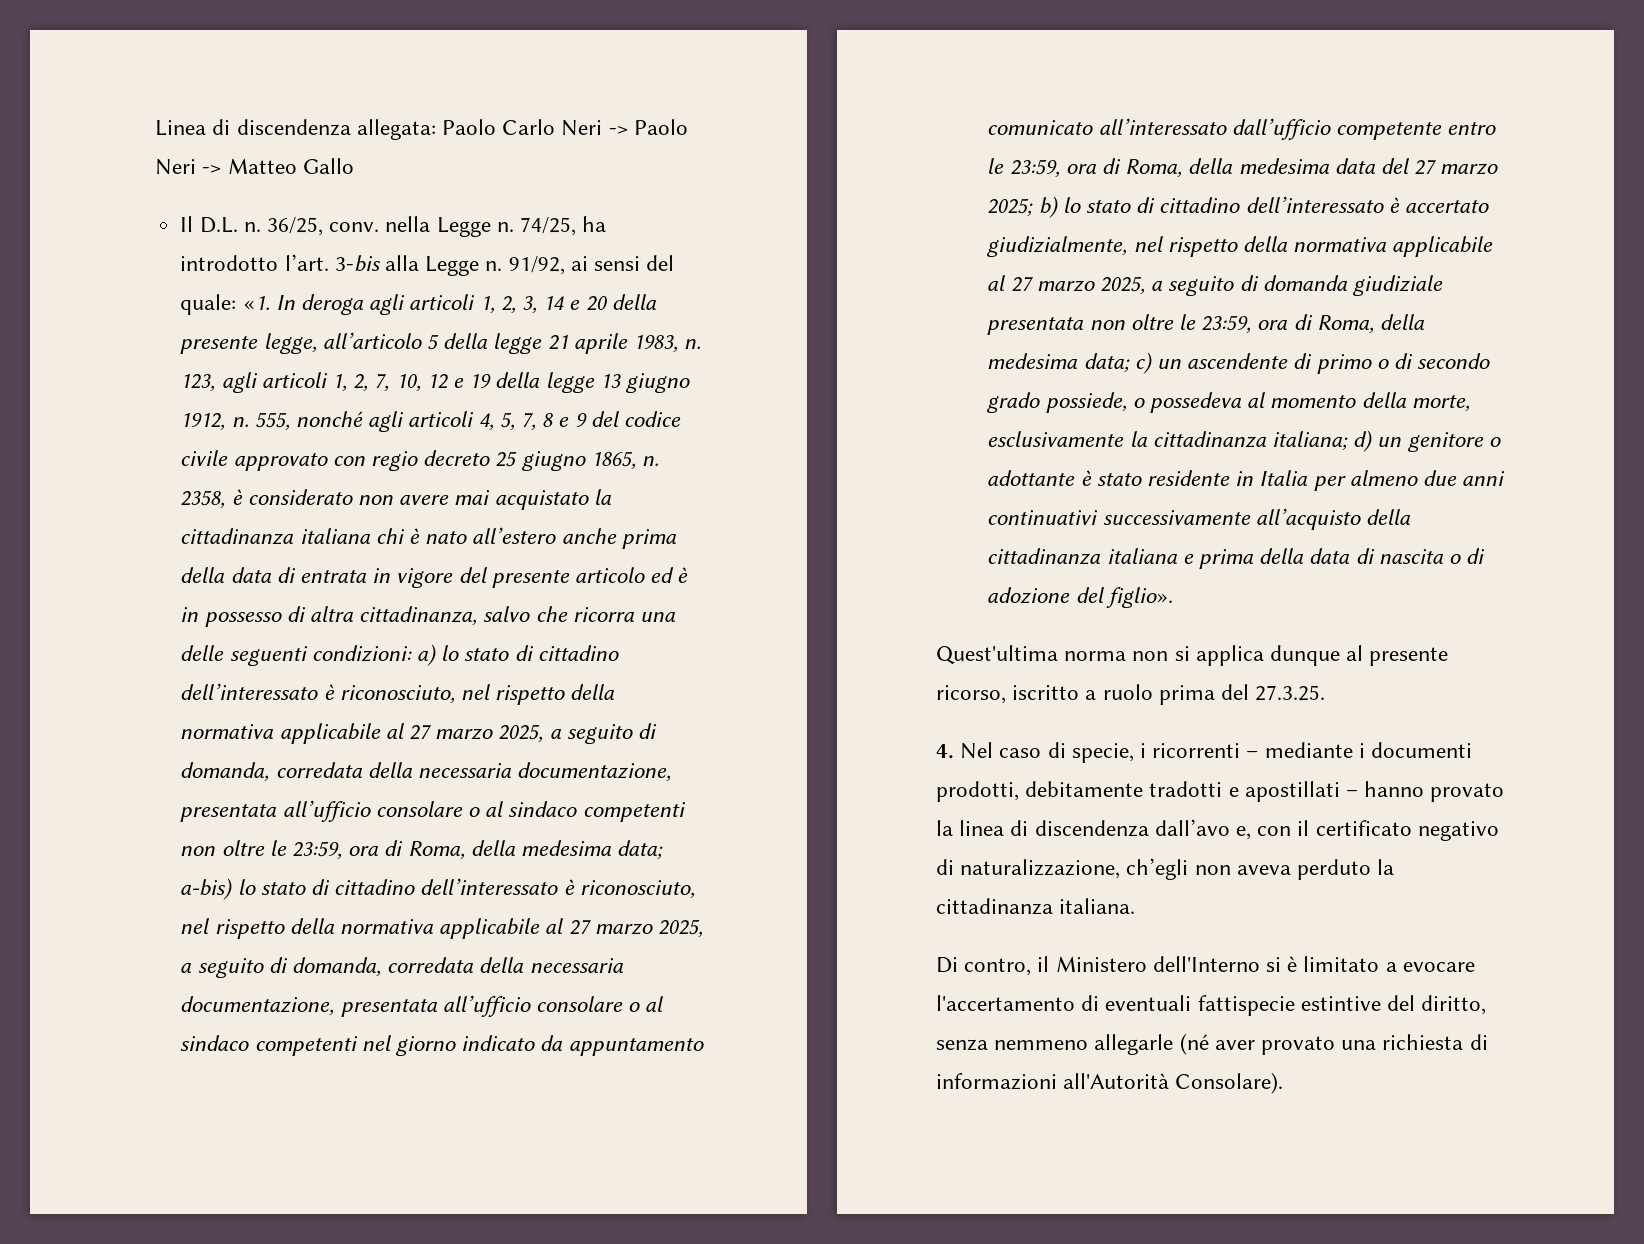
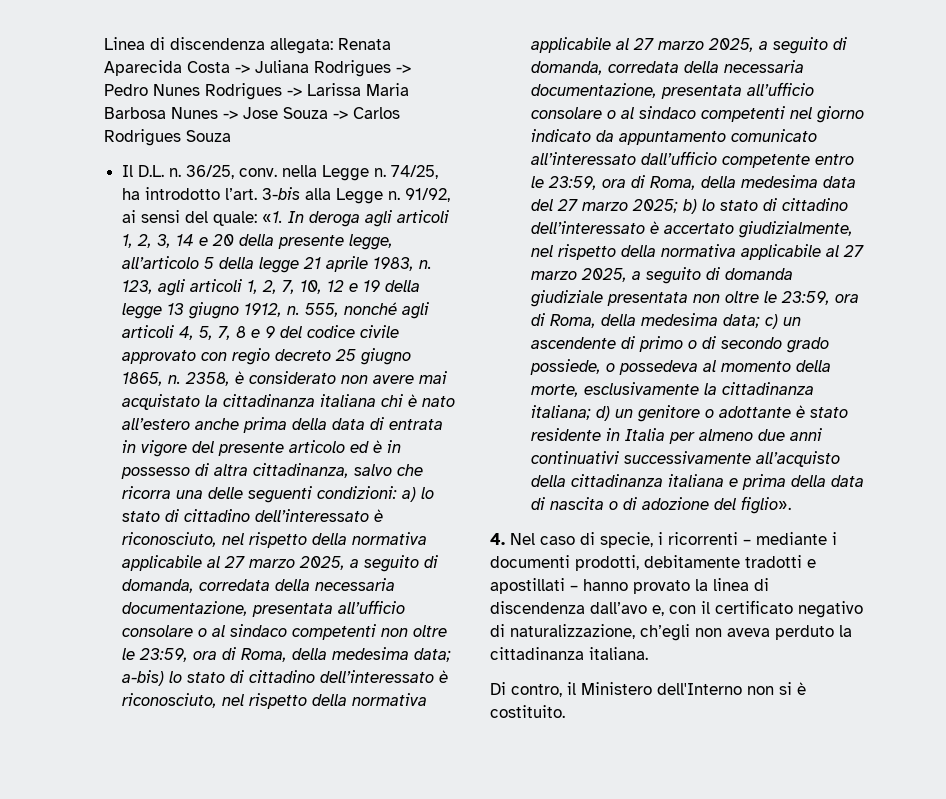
- Linea di discendenza allegata: Paolo Carlo Neri -> Paolo Neri -> Matteo Gallo
+ Linea di discendenza allegata: Renata Aparecida Costa -> Juliana Rodrigues -> Pedro Nunes Rodrigues -> Larissa Maria Barbosa Nunes -> Jose Souza -> Carlos Rodrigues Souza
- Quest'ultima norma non si applica dunque al presente ricorso, iscritto a ruolo prima del 27.3.25.
- Di contro, il Ministero dell'Interno si è limitato a evocare l'accertamento di eventuali fattispecie estintive del diritto, senza nemmeno allegarle (né aver provato una richiesta di informazioni all'Autorità Consolare).
+ Di contro, il Ministero dell'Interno non si è costituito.

